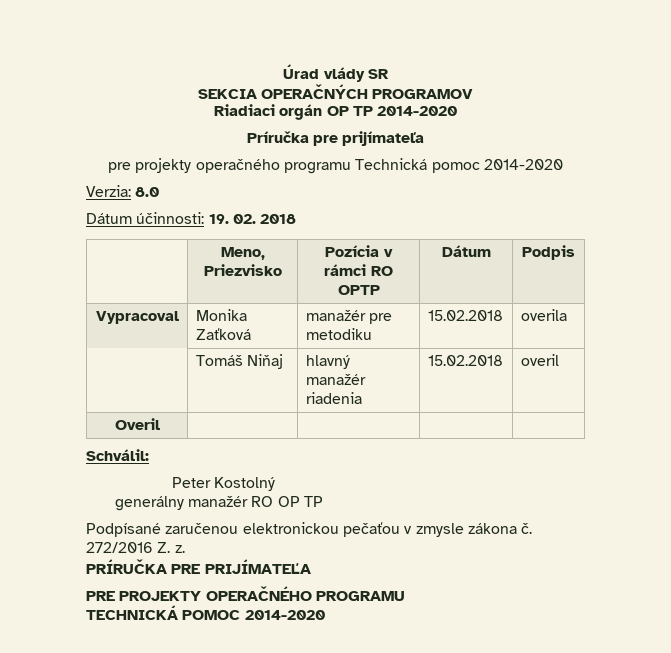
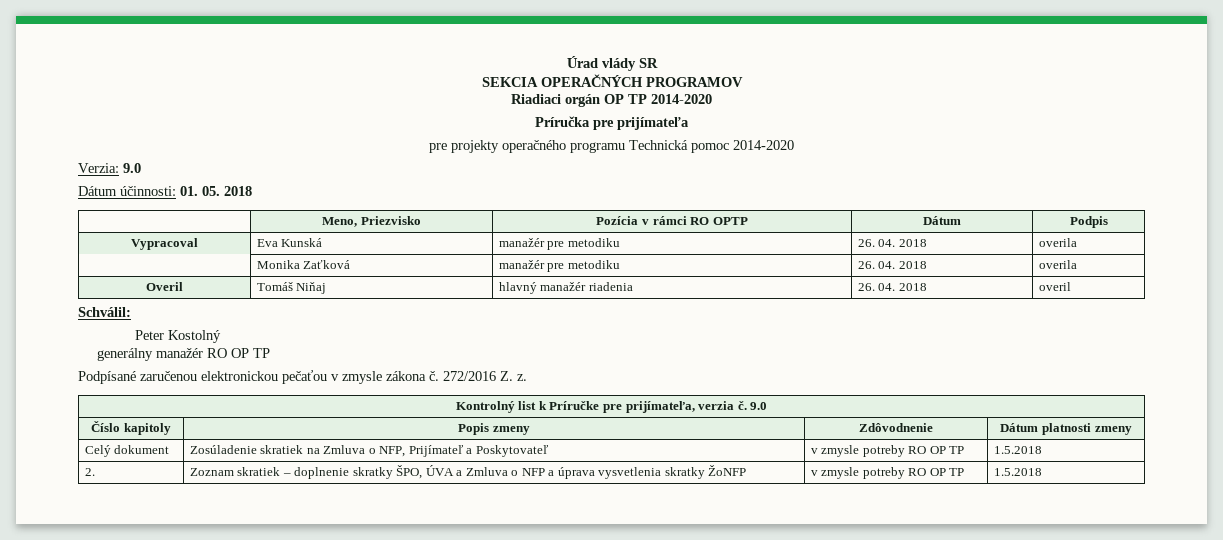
- Verzia: 8.0
+ Verzia: 9.0
- Dátum účinnosti: 19. 02. 2018
+ Dátum účinnosti: 01. 05. 2018
- Vypracoval | Monika Zaťková | manažér pre metodiku | 15.02.2018 | overila
- | Tomáš Niňaj | hlavný manažér riadenia | 15.02.2018 | overil
+ Vypracoval | Eva Kunská | manažér pre metodiku | 26. 04. 2018 | overila
+ | Monika Zaťková | manažér pre metodiku | 26. 04. 2018 | overila
+ Overil | Tomáš Niňaj | hlavný manažér riadenia | 26. 04. 2018 | overil
- Overil | | | |
- PRÍRUČKA PRE PRIJÍMATEĽA
- PRE PROJEKTY OPERAČNÉHO PROGRAMU
- TECHNICKÁ POMOC 2014-2020
+ Kontrolný list k Príručke pre prijímateľa, verzia č. 9.0
+ Číslo kapitoly | Popis zmeny | Zdôvodnenie | Dátum platnosti zmeny
+ Celý dokument | Zosúladenie skratiek na Zmluva o NFP, Prijímateľ a Poskytovateľ | v zmysle potreby RO OP TP | 1.5.2018
+ 2. | Zoznam skratiek – doplnenie skratky ŠPO, ÚVA a Zmluva o NFP a úprava vysvetlenia skratky ŽoNFP | v zmysle potreby RO OP TP | 1.5.2018

